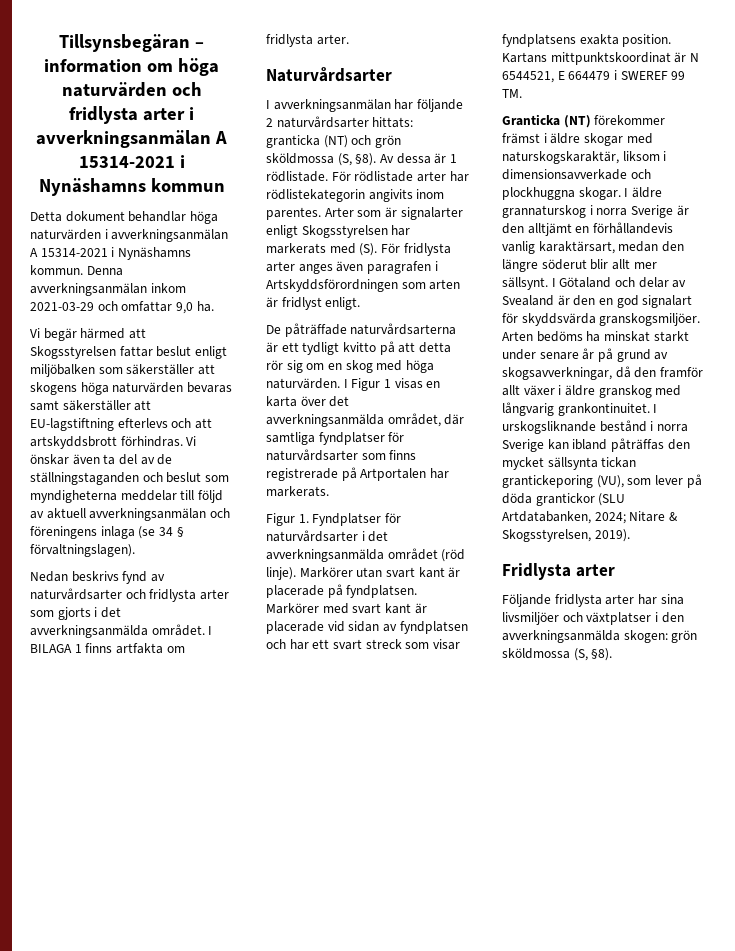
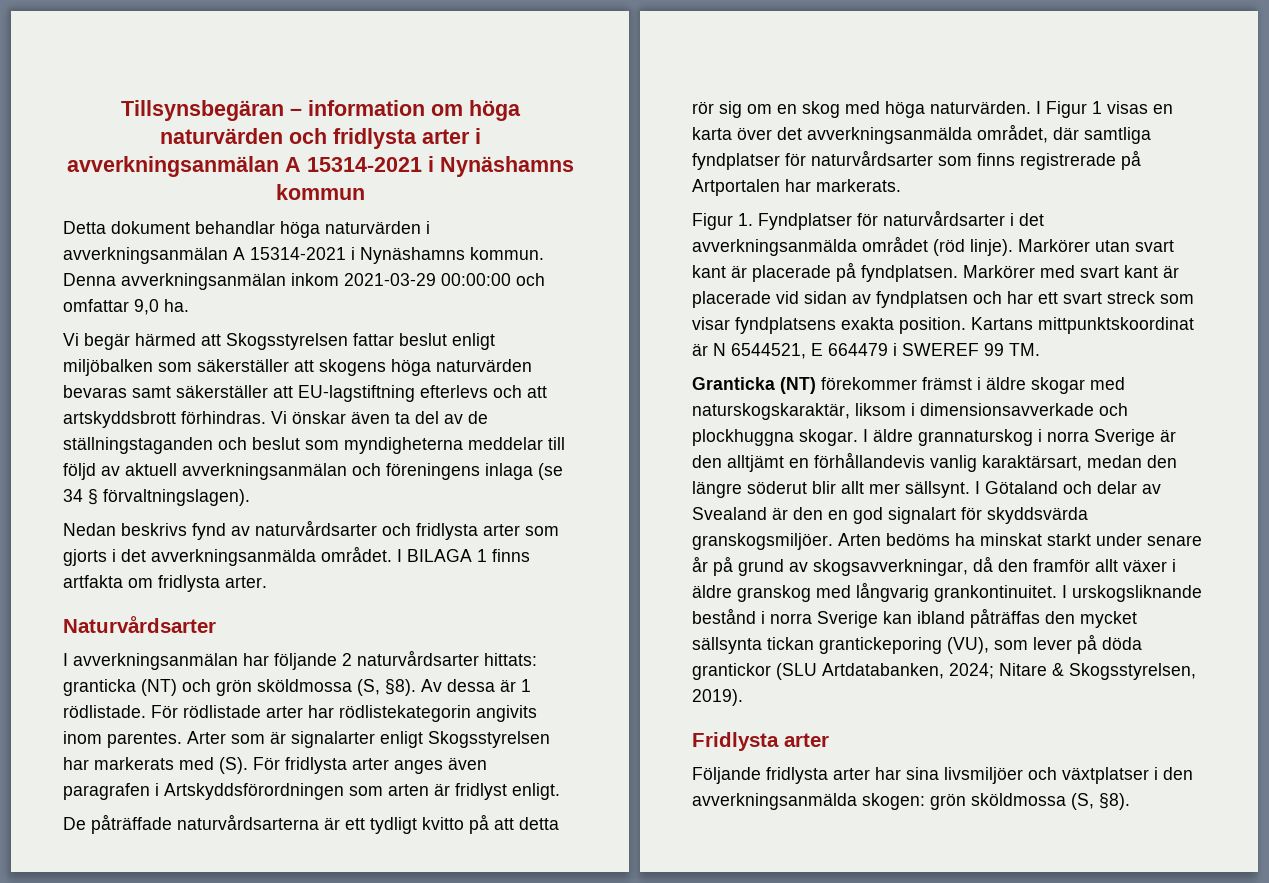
- Denna avverkningsanmälan inkom 2021-03-29 och omfattar 9,0 ha.
+ Denna avverkningsanmälan inkom 2021-03-29 00:00:00 och omfattar 9,0 ha.

